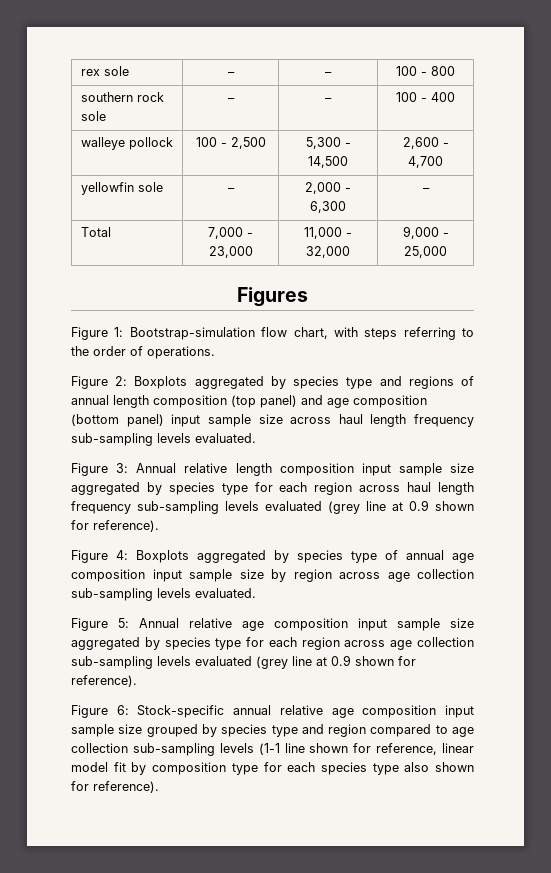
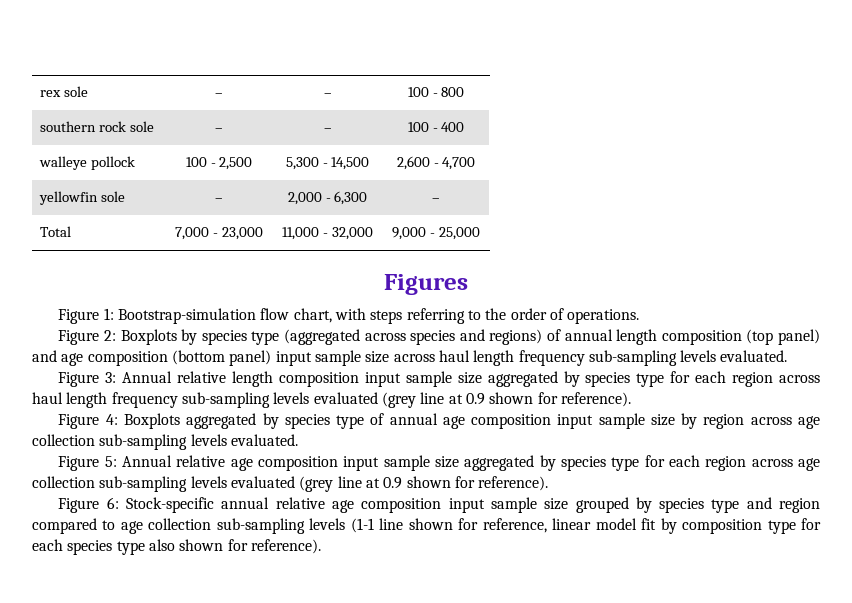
- Figure 2: Boxplots aggregated by species type and regions of annual length composition (top panel) and age composition (bottom panel) input sample size across haul length frequency sub-sampling levels evaluated.
+ Figure 2: Boxplots by species type (aggregated across species and regions) of annual length composition (top panel) and age composition (bottom panel) input sample size across haul length frequency sub-sampling levels evaluated.

